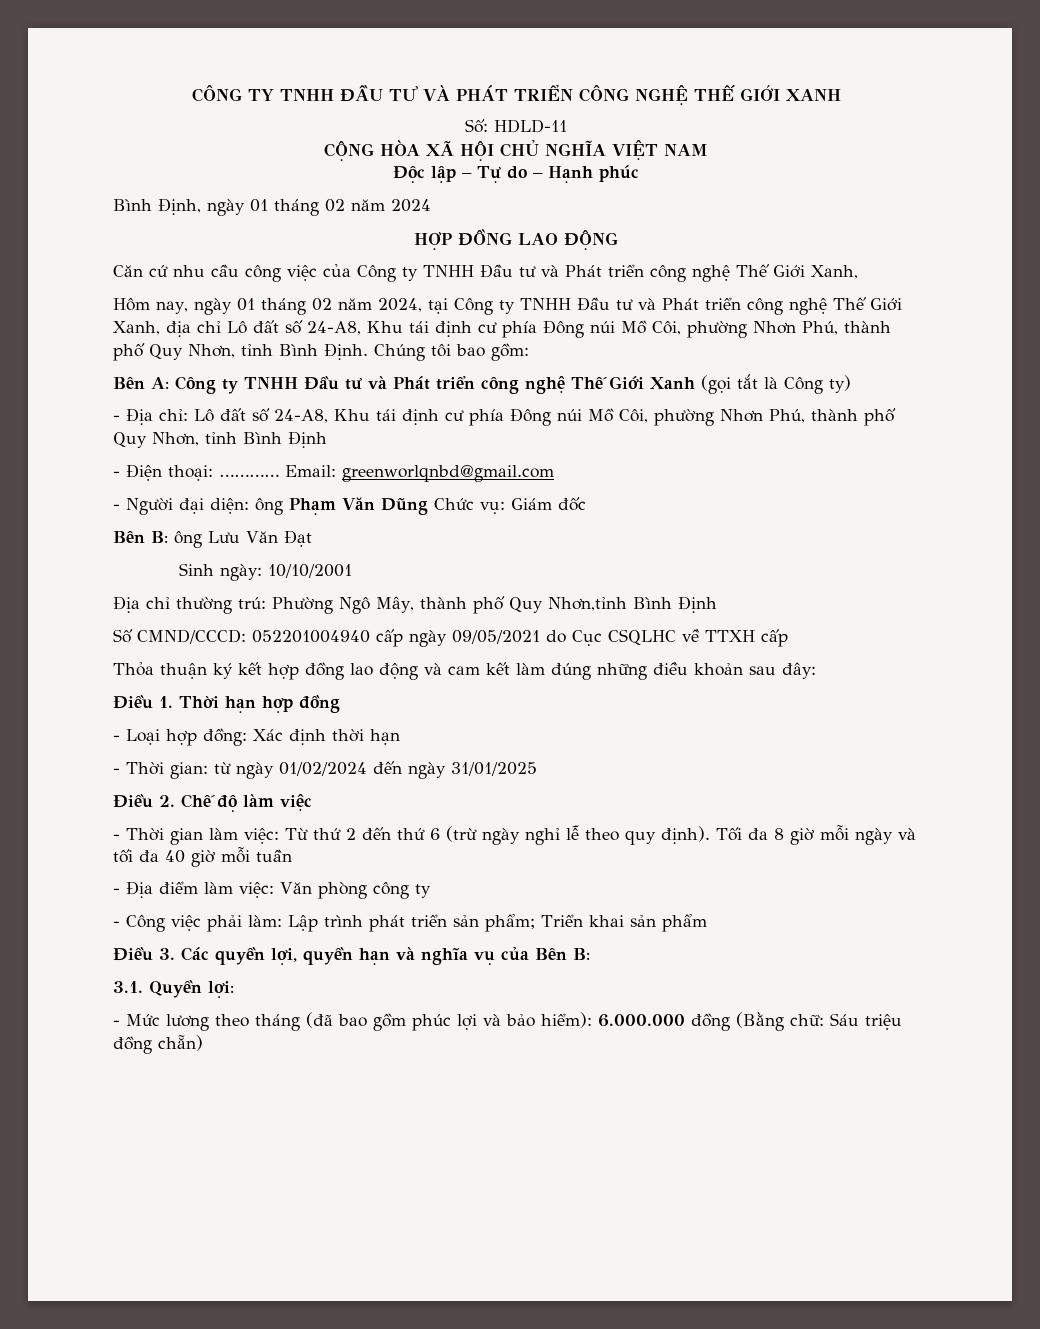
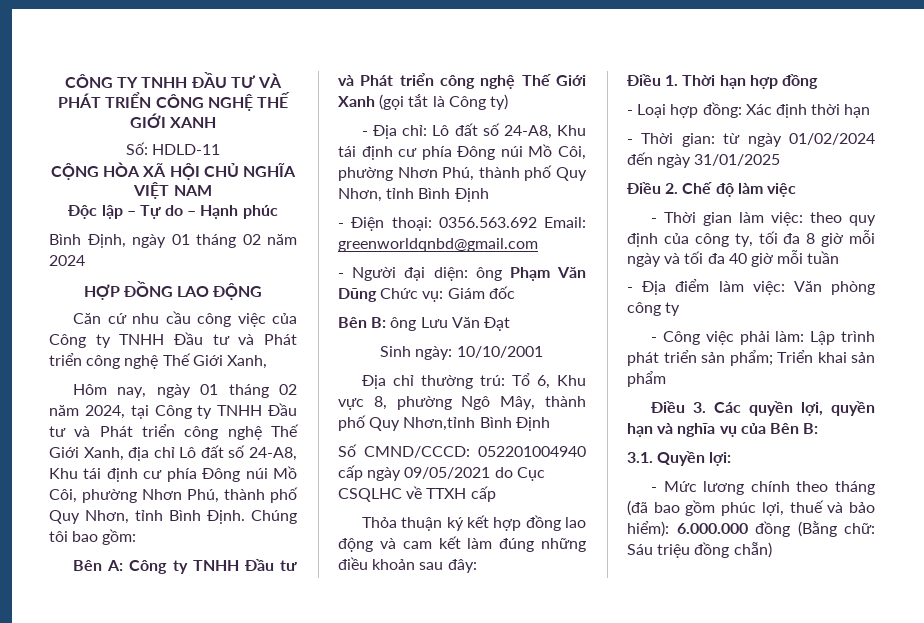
- - Điện thoại: ………… Email: greenworlqnbd@gmail.com
+ - Điện thoại: 0356.563.692 Email: greenworldqnbd@gmail.com
- Địa chỉ thường trú: Phường Ngô Mây, thành phố Quy Nhơn,tỉnh Bình Định
+ Địa chỉ thường trú: Tổ 6, Khu vực 8, phường Ngô Mây, thành phố Quy Nhơn,tỉnh Bình Định
- - Thời gian làm việc: Từ thứ 2 đến thứ 6 (trừ ngày nghỉ lễ theo quy định). Tối đa 8 giờ mỗi ngày và tối đa 40 giờ mỗi tuần
+ - Thời gian làm việc: theo quy định của công ty, tối đa 8 giờ mỗi ngày và tối đa 40 giờ mỗi tuần
- - Mức lương theo tháng (đã bao gồm phúc lợi và bảo hiểm): 6.000.000 đồng (Bằng chữ: Sáu triệu đồng chẵn)
+ - Mức lương chính theo tháng (đã bao gồm phúc lợi, thuế và bảo hiểm): 6.000.000 đồng (Bằng chữ: Sáu triệu đồng chẵn)

